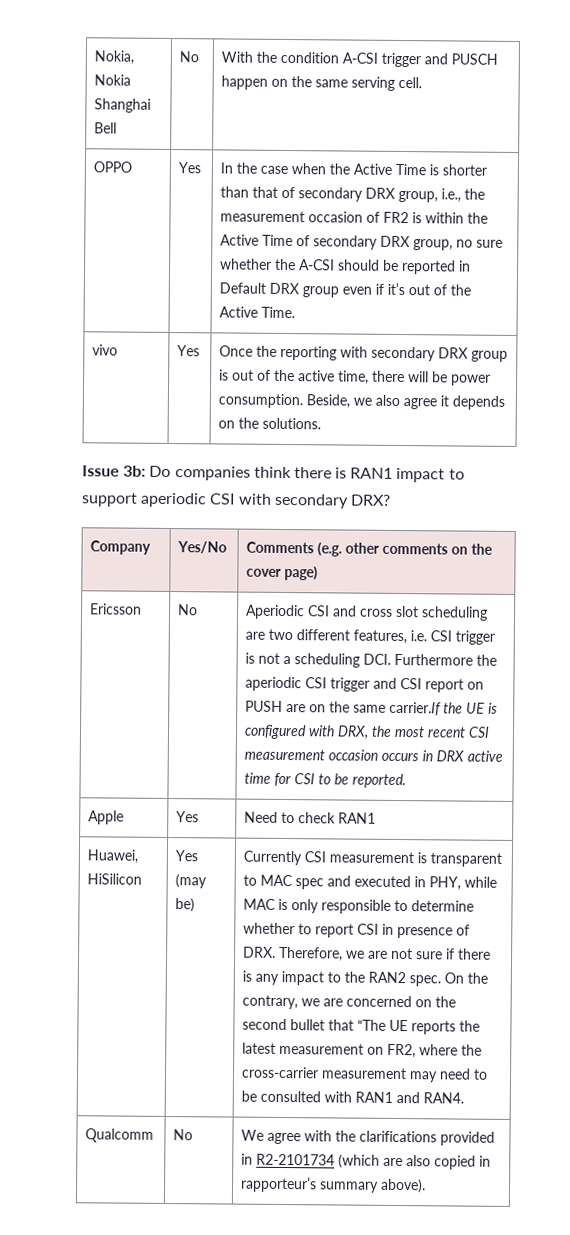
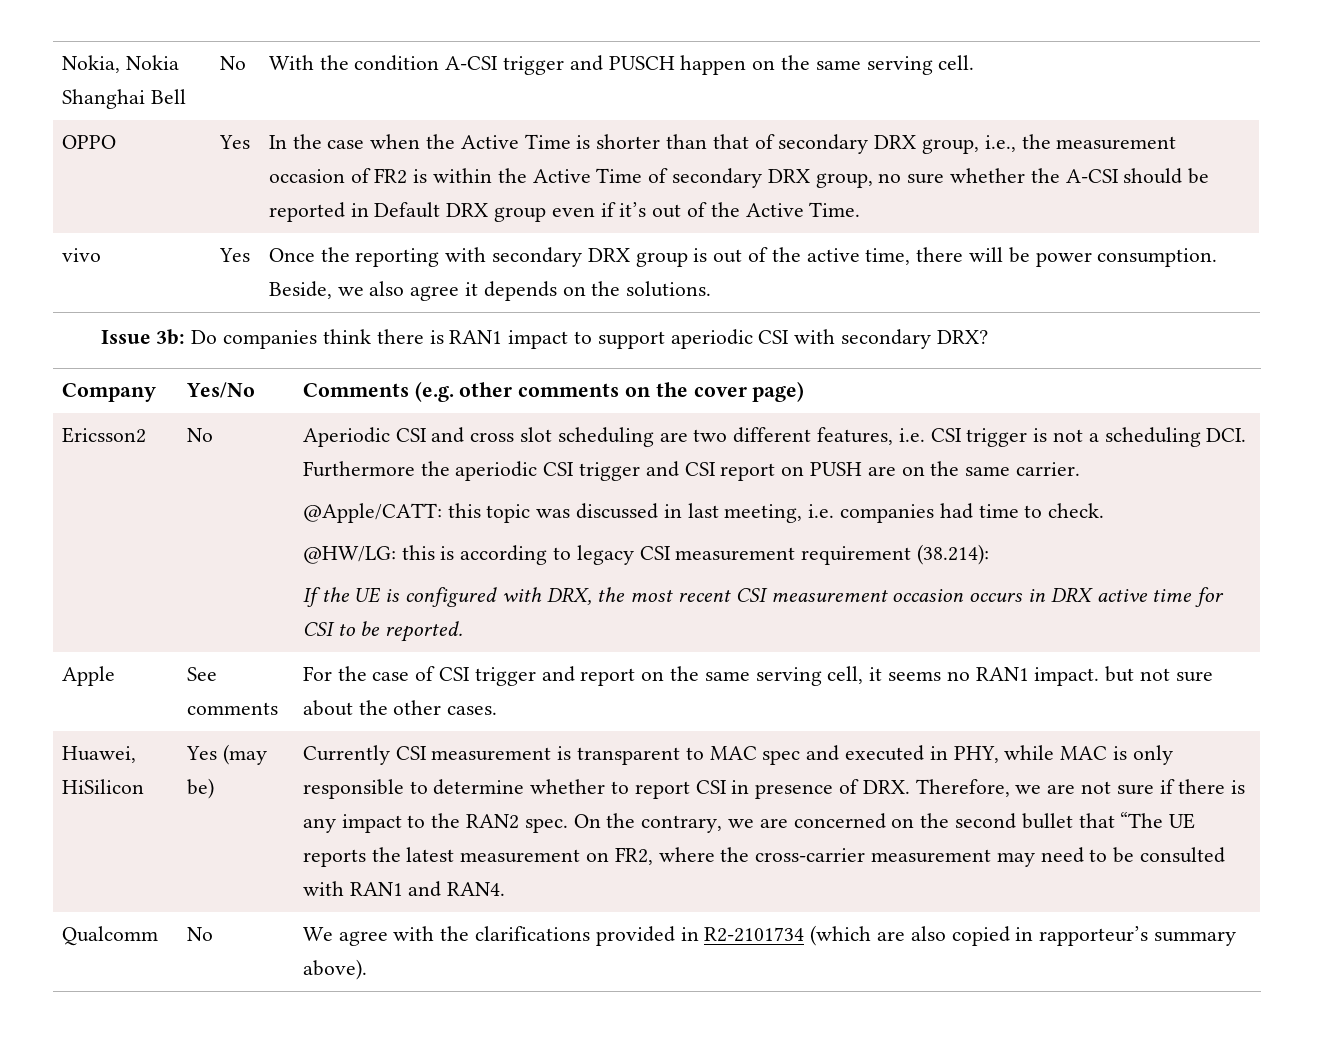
- Ericsson
+ Ericsson2
- Aperiodic CSI and cross slot scheduling are two different features, i.e. CSI trigger is not a scheduling DCI. Furthermore the aperiodic CSI trigger and CSI report on PUSH are on the same carrier.If the UE is configured with DRX, the most recent CSI measurement occasion occurs in DRX active time for CSI to be reported.
+ Aperiodic CSI and cross slot scheduling are two different features, i.e. CSI trigger is not a scheduling DCI. Furthermore the aperiodic CSI trigger and CSI report on PUSH are on the same carrier.
+ @Apple/CATT: this topic was discussed in last meeting, i.e. companies had time to check.
+ @HW/LG: this is according to legacy CSI measurement requirement (38.214):
+ If the UE is configured with DRX, the most recent CSI measurement occasion occurs in DRX active time for CSI to be reported.
- Apple | Yes | Need to check RAN1
+ Apple | See comments | For the case of CSI trigger and report on the same serving cell, it seems no RAN1 impact. but not sure about the other cases.

